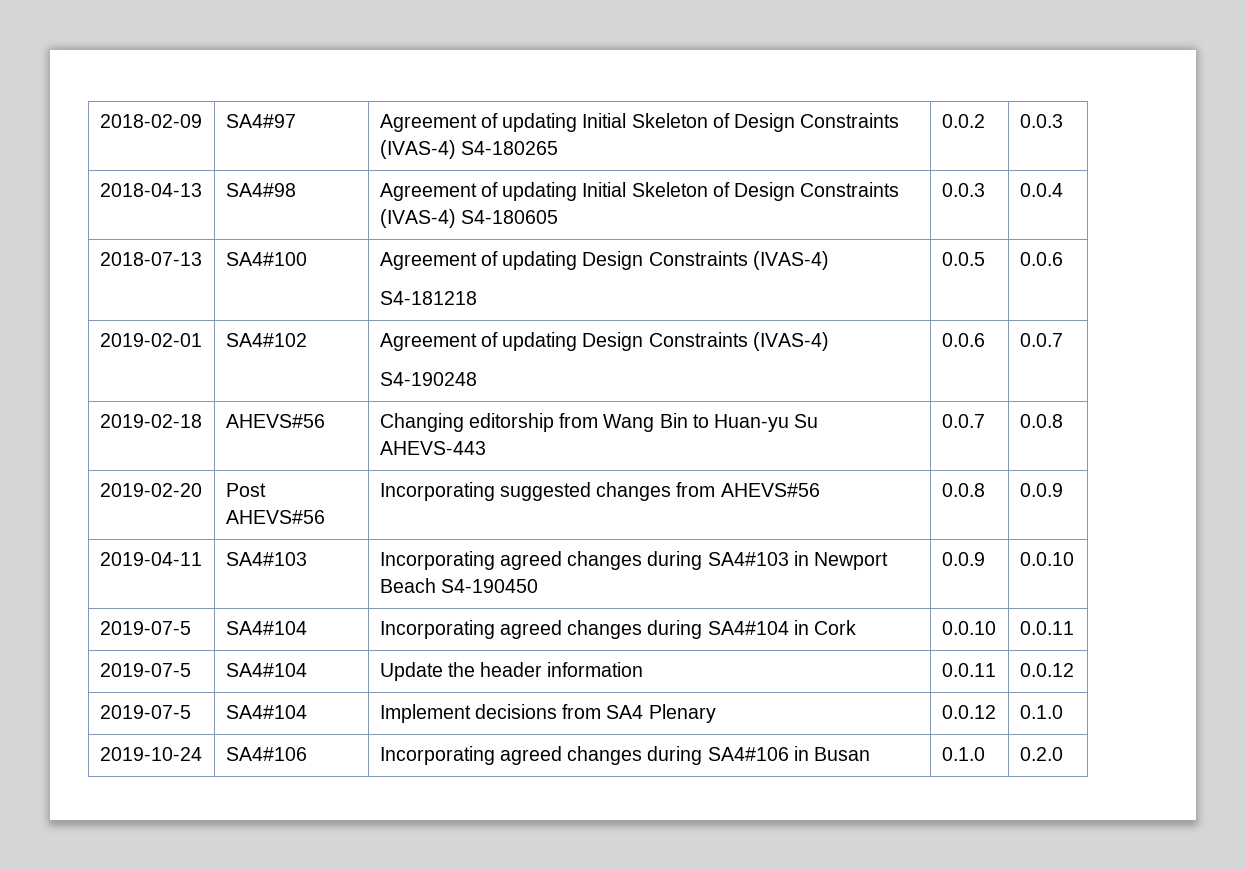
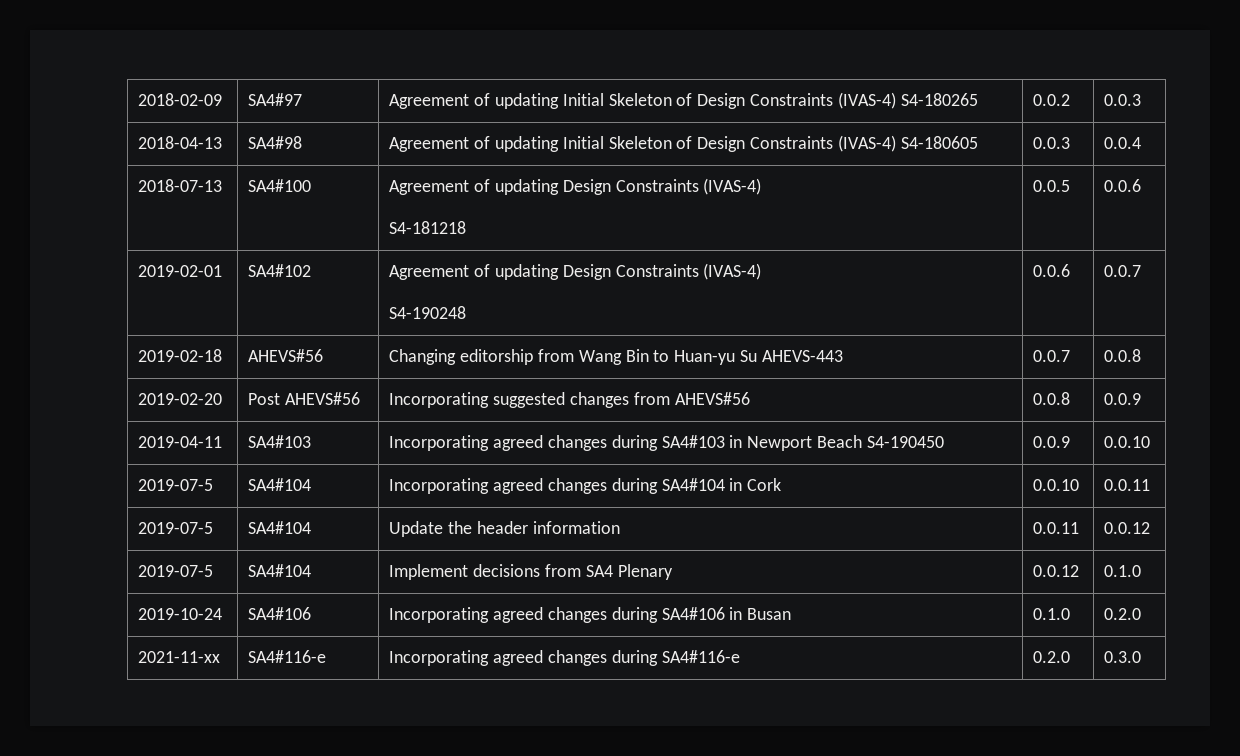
+ 2021-11-xx | SA4#116-e | Incorporating agreed changes during SA4#116-e | 0.2.0 | 0.3.0

